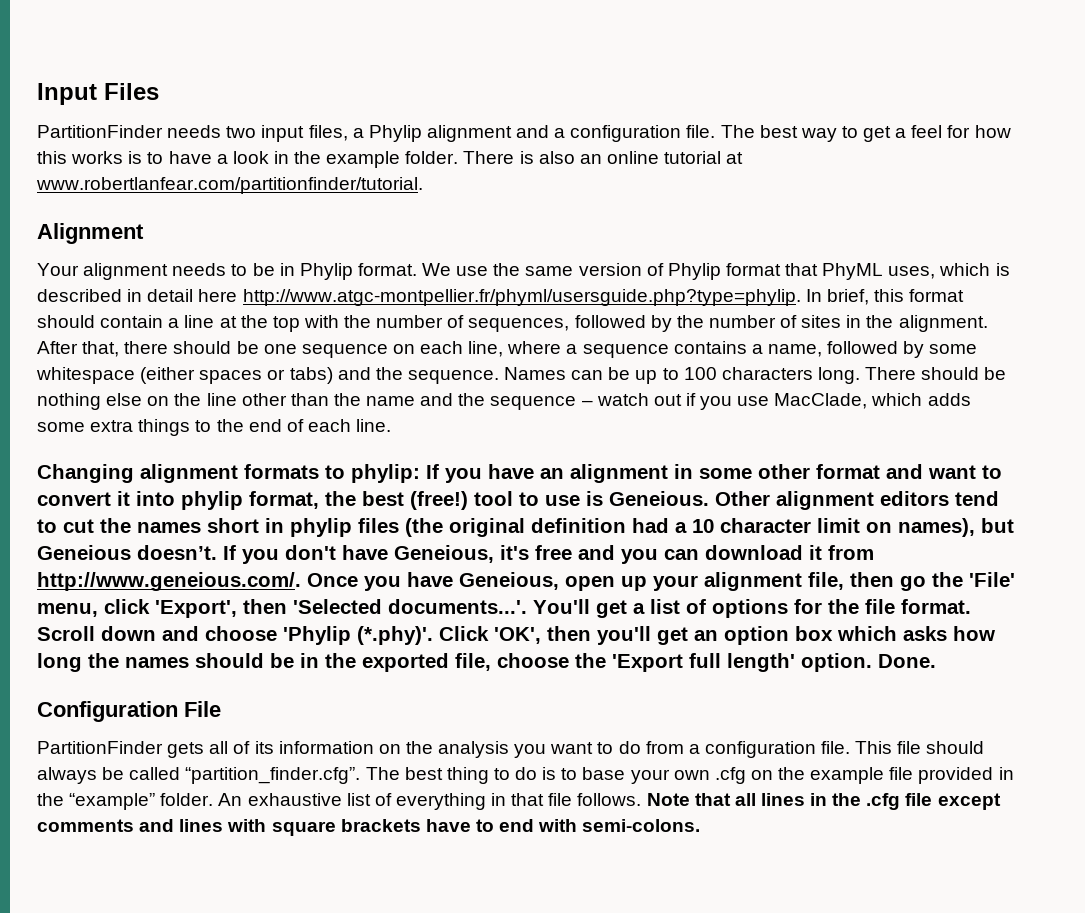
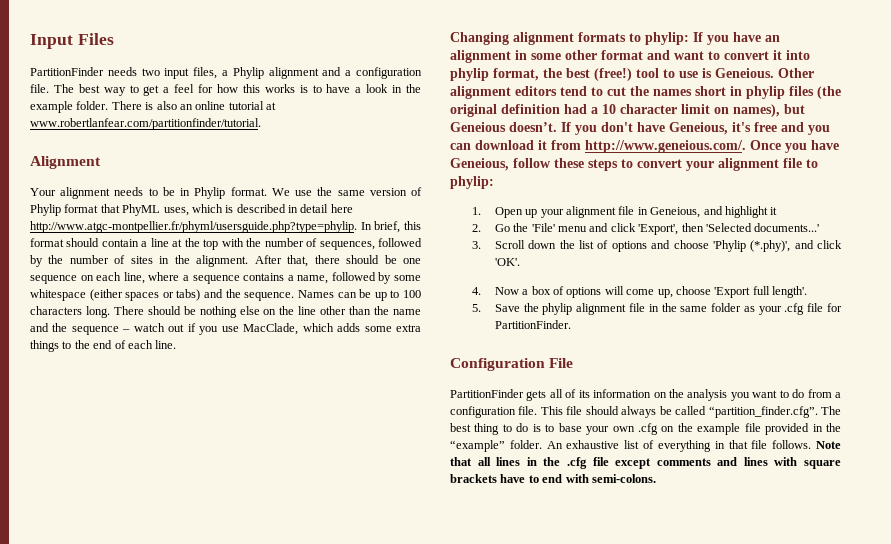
- If you don't have Geneious, it's free and you can download it from http://www.geneious.com/. Once you have Geneious, open up your alignment file, then go the 'File' menu, click 'Export', then 'Selected documents...'. You'll get a list of options for the file format. Scroll down and choose 'Phylip (*.phy)'. Click 'OK', then you'll get an option box which asks how long the names should be in the exported file, choose the 'Export full length' option. Done.
+ If you don't have Geneious, it's free and you can download it from http://www.geneious.com/. Once you have Geneious, follow these steps to convert your alignment file to phylip:
+ 1. Open up your alignment file in Geneious, and highlight it
+ 2. Go the 'File' menu and click 'Export', then 'Selected documents...'
+ 3. Scroll down the list of options and choose 'Phylip (*.phy)', and click 'OK'.
+ 4. Now a box of options will come up, choose 'Export full length'.
+ 5. Save the phylip alignment file in the same folder as your .cfg file for PartitionFinder.

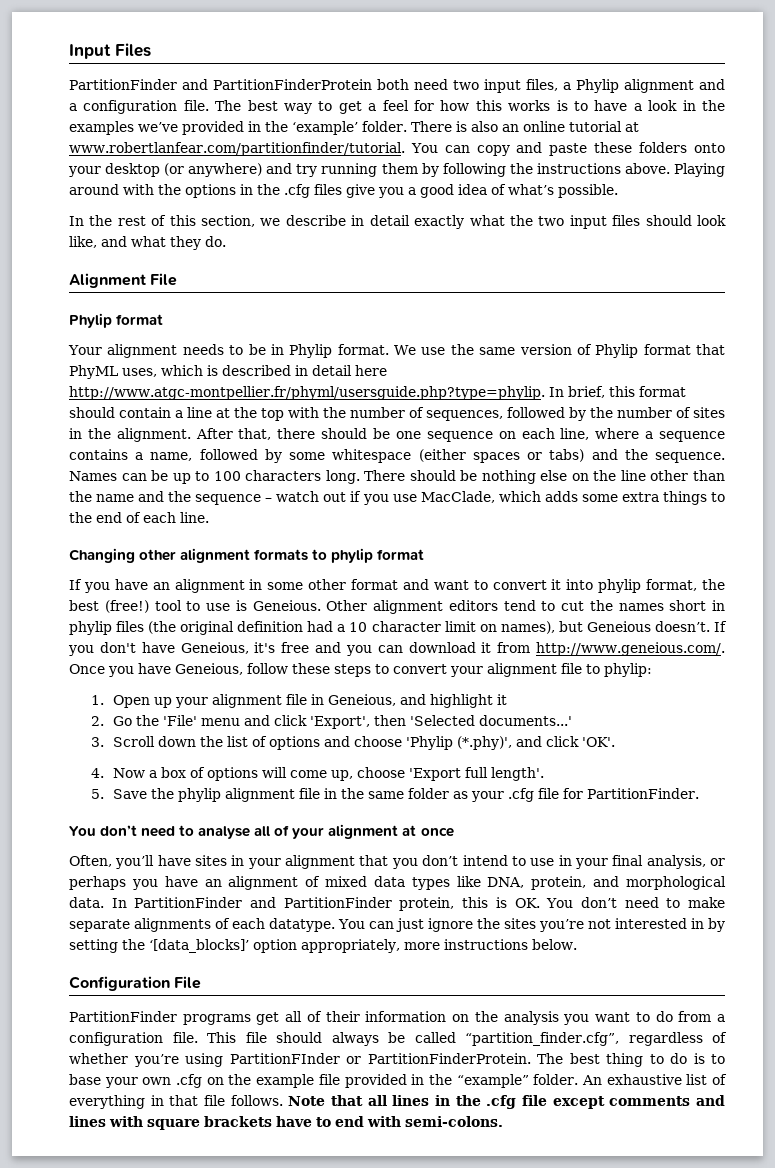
- PartitionFinder needs two input files, a Phylip alignment and a configuration file.
+ PartitionFinder and PartitionFinderProtein both need two input files, a Phylip alignment and a configuration file.
- The best way to get a feel for how this works is to have a look in the example folder.
+ The best way to get a feel for how this works is to have a look in the examples we’ve provided in the ‘example’ folder.
- There is also an online tutorial at www.robertlanfear.com/partitionfinder/tutorial.
- Alignment
+ There is also an online tutorial at www.robertlanfear.com/partitionfinder/tutorial. You can copy and paste these folders onto your desktop (or anywhere) and try running them by following the instructions above. Playing around with the options in the .cfg files give you a good idea of what’s possible.
+ In the rest of this section, we describe in detail exactly what the two input files should look like, and what they do.
+ Alignment File
+ Phylip format
- Changing alignment formats to phylip: If you have an alignment in some other format and want to convert it into phylip format, the best (free!) tool to use is Geneious.
+ Changing other alignment formats to phylip format
+ If you have an alignment in some other format and want to convert it into phylip format, the best (free!) tool to use is Geneious.
+ You don’t need to analyse all of your alignment at once
+ Often, you’ll have sites in your alignment that you don’t intend to use in your final analysis, or perhaps you have an alignment of mixed data types like DNA, protein, and morphological data. In PartitionFinder and PartitionFinder protein, this is OK. You don’t need to make separate alignments of each datatype. You can just ignore the sites you’re not interested in by setting the ‘[data_blocks]’ option appropriately, more instructions below.
- PartitionFinder gets all of its information on the analysis you want to do from a configuration file.
+ PartitionFinder programs get all of their information on the analysis you want to do from a configuration file.
- This file should always be called “partition_finder.cfg”. The best thing to do is to base your own .cfg on the example file provided in the “example” folder.
+ This file should always be called “partition_finder.cfg”, regardless of whether you’re using PartitionFInder or PartitionFinderProtein. The best thing to do is to base your own .cfg on the example file provided in the “example” folder.

